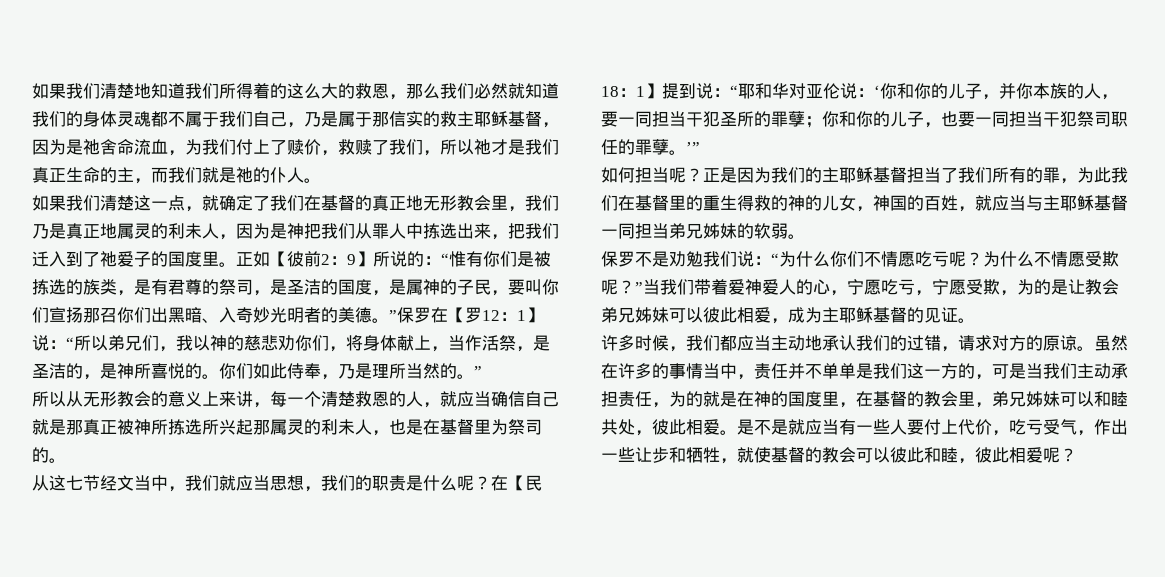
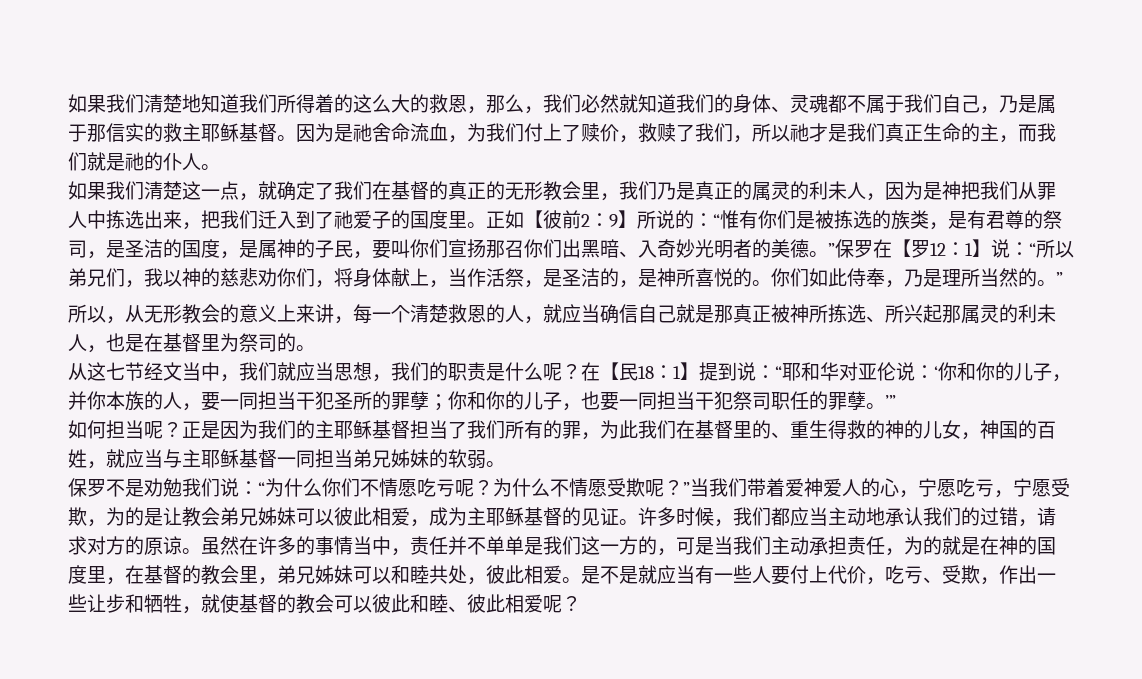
- 如果我们清楚地知道我们所得着的这么大的救恩，那么我们必然就知道我们的身体灵魂都不属于我们自己，乃是属于那信实的救主耶稣基督，因为是祂舍命流血，为我们付上了赎价，救赎了我们，所以祂才是我们真正生命的主，而我们就是祂的仆人。
+ 如果我们清楚地知道我们所得着的这么大的救恩，那么，我们必然就知道我们的身体、灵魂都不属于我们自己，乃是属于那信实的救主耶稣基督。因为是祂舍命流血，为我们付上了赎价，救赎了我们，所以祂才是我们真正生命的主，而我们就是祂的仆人。
- 如果我们清楚这一点，就确定了我们在基督的真正地无形教会里，我们乃是真正地属灵的利未人，因为是神把我们从罪人中拣选出来，把我们迁入到了祂爱子的国度里。
+ 如果我们清楚这一点，就确定了我们在基督的真正的无形教会里，我们乃是真正的属灵的利未人，因为是神把我们从罪人中拣选出来，把我们迁入到了祂爱子的国度里。
- 所以从无形教会的意义上来讲，每一个清楚救恩的人，就应当确信自己就是那真正被神所拣选所兴起那属灵的利未人，也是在基督里为祭司的。
+ 所以，从无形教会的意义上来讲，每一个清楚救恩的人，就应当确信自己就是那真正被神所拣选、所兴起那属灵的利未人，也是在基督里为祭司的。
- 正是因为我们的主耶稣基督担当了我们所有的罪，为此我们在基督里的重生得救的神的儿女，神国的百姓，就应当与主耶稣基督一同担当弟兄姊妹的软弱。
+ 正是因为我们的主耶稣基督担当了我们所有的罪，为此我们在基督里的、重生得救的神的儿女，神国的百姓，就应当与主耶稣基督一同担当弟兄姊妹的软弱。
- 为什么不情愿受欺呢？”当我们带着爱神爱人的心，宁愿吃亏，宁愿受欺，为的是让教会弟兄姊妹可以彼此相爱，成为主耶稣基督的见证。
- 许多时候，我们都应当主动地承认我们的过错，请求对方的原谅。
+ 为什么不情愿受欺呢？”当我们带着爱神爱人的心，宁愿吃亏，宁愿受欺，为的是让教会弟兄姊妹可以彼此相爱，成为主耶稣基督的见证。许多时候，我们都应当主动地承认我们的过错，请求对方的原谅。
- 是不是就应当有一些人要付上代价，吃亏受气，作出一些让步和牺牲，就使基督的教会可以彼此和睦，彼此相爱呢？
+ 是不是就应当有一些人要付上代价，吃亏、受欺，作出一些让步和牺牲，就使基督的教会可以彼此和睦、彼此相爱呢？

